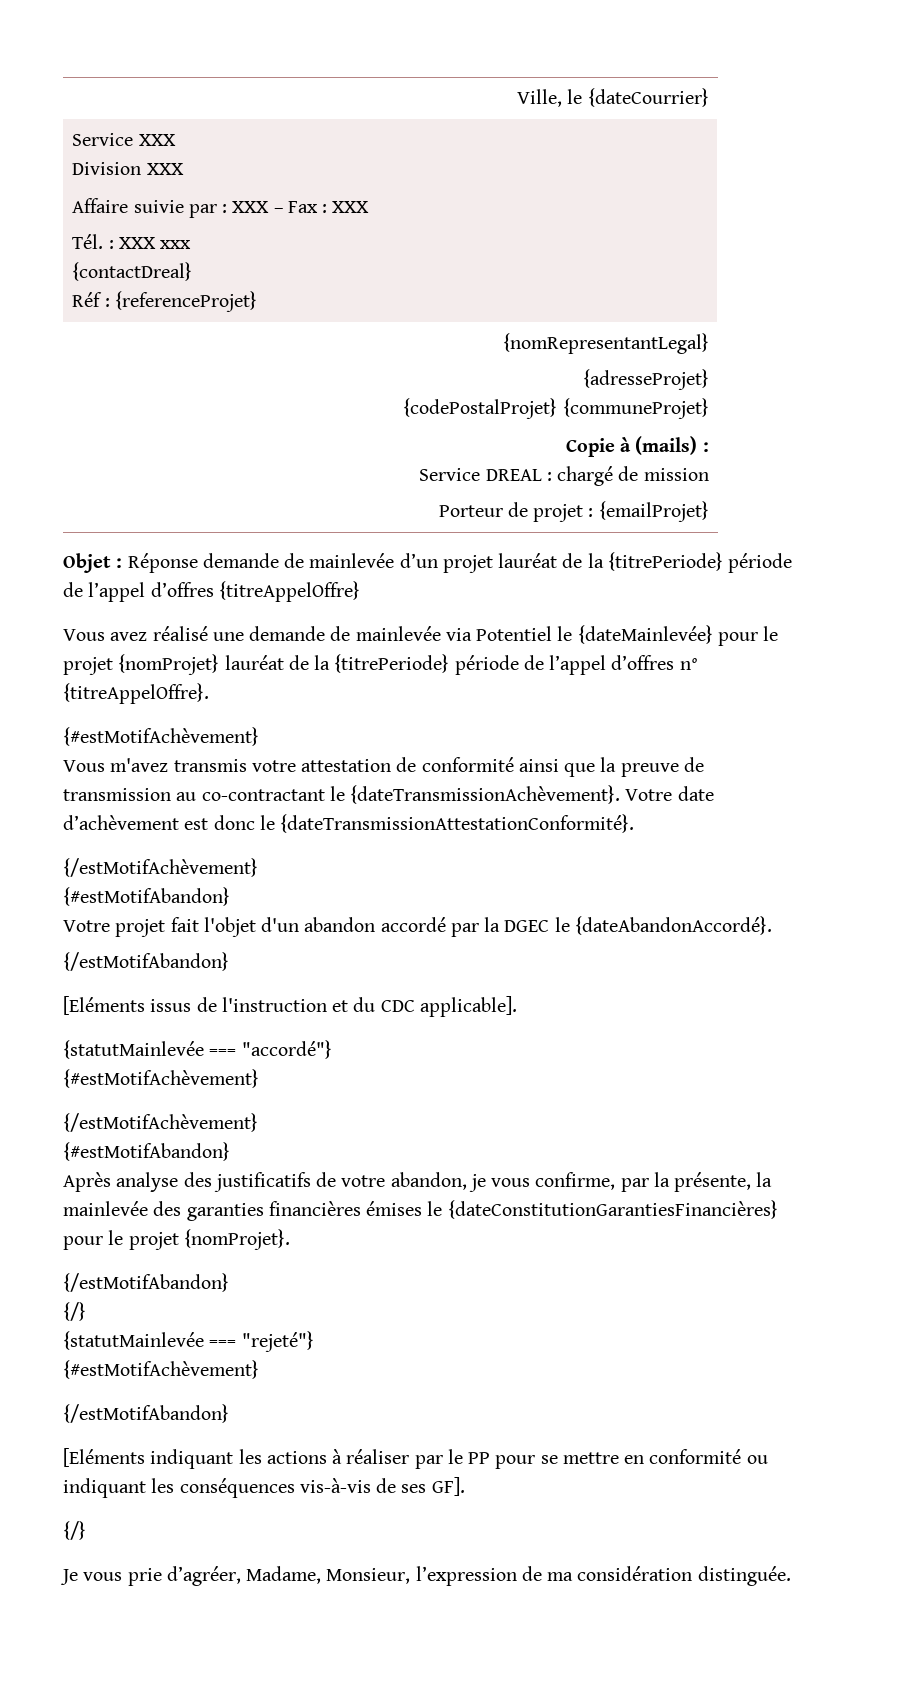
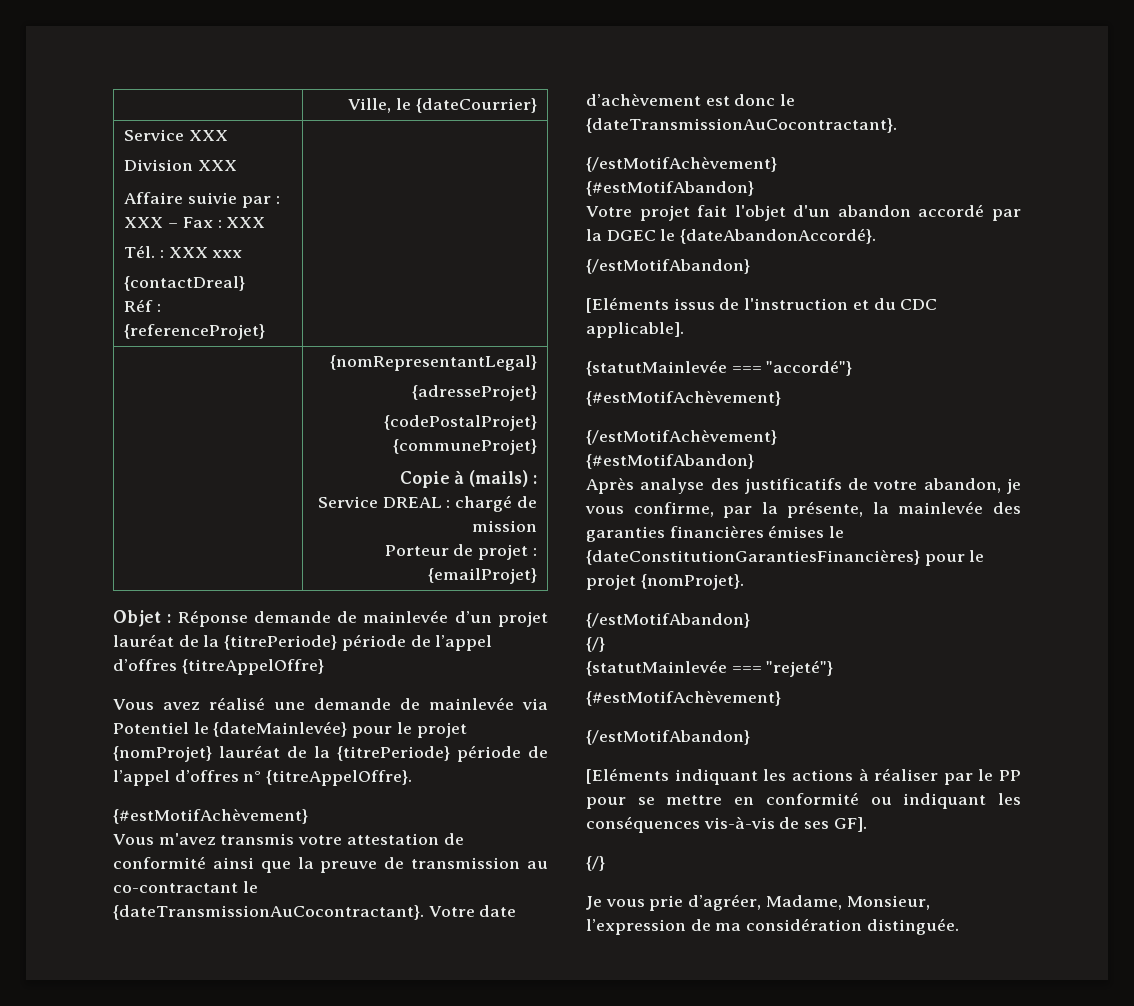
- Vous m'avez transmis votre attestation de conformité ainsi que la preuve de transmission au co-contractant le {dateTransmissionAchèvement}.
+ Vous m'avez transmis votre attestation de conformité ainsi que la preuve de transmission au co-contractant le {dateTransmissionAuCocontractant}.
- Votre date d’achèvement est donc le {dateTransmissionAttestationConformité}.
+ Votre date d’achèvement est donc le {dateTransmissionAuCocontractant}.

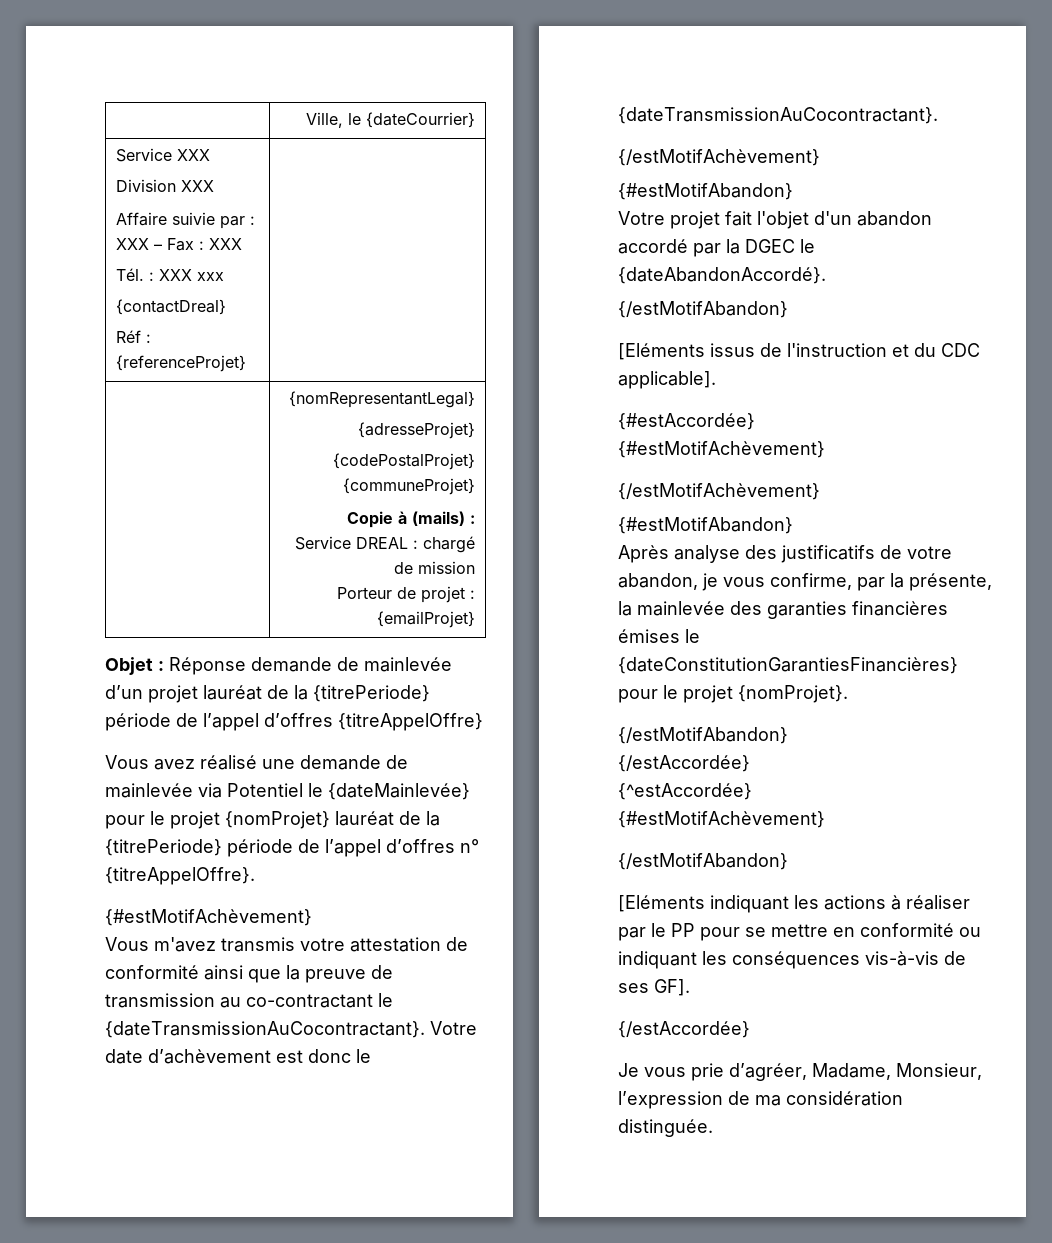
- {statutMainlevée === "accordé"}
+ {#estAccordée}
  Après analyse des justificatifs de votre abandon, je vous confirme, par la présente, la mainlevée des garanties financières émises le {dateConstitutionGarantiesFinancières} pour le projet {nomProjet}.
  {/estMotifAbandon}
- {/}
- {statutMainlevée === "rejeté"}
+ {/estAccordée}
+ {^estAccordée}
  [Eléments indiquant les actions à réaliser par le PP pour se mettre en conformité ou indiquant les conséquences vis-à-vis de ses GF].
- {/}
+ {/estAccordée}

